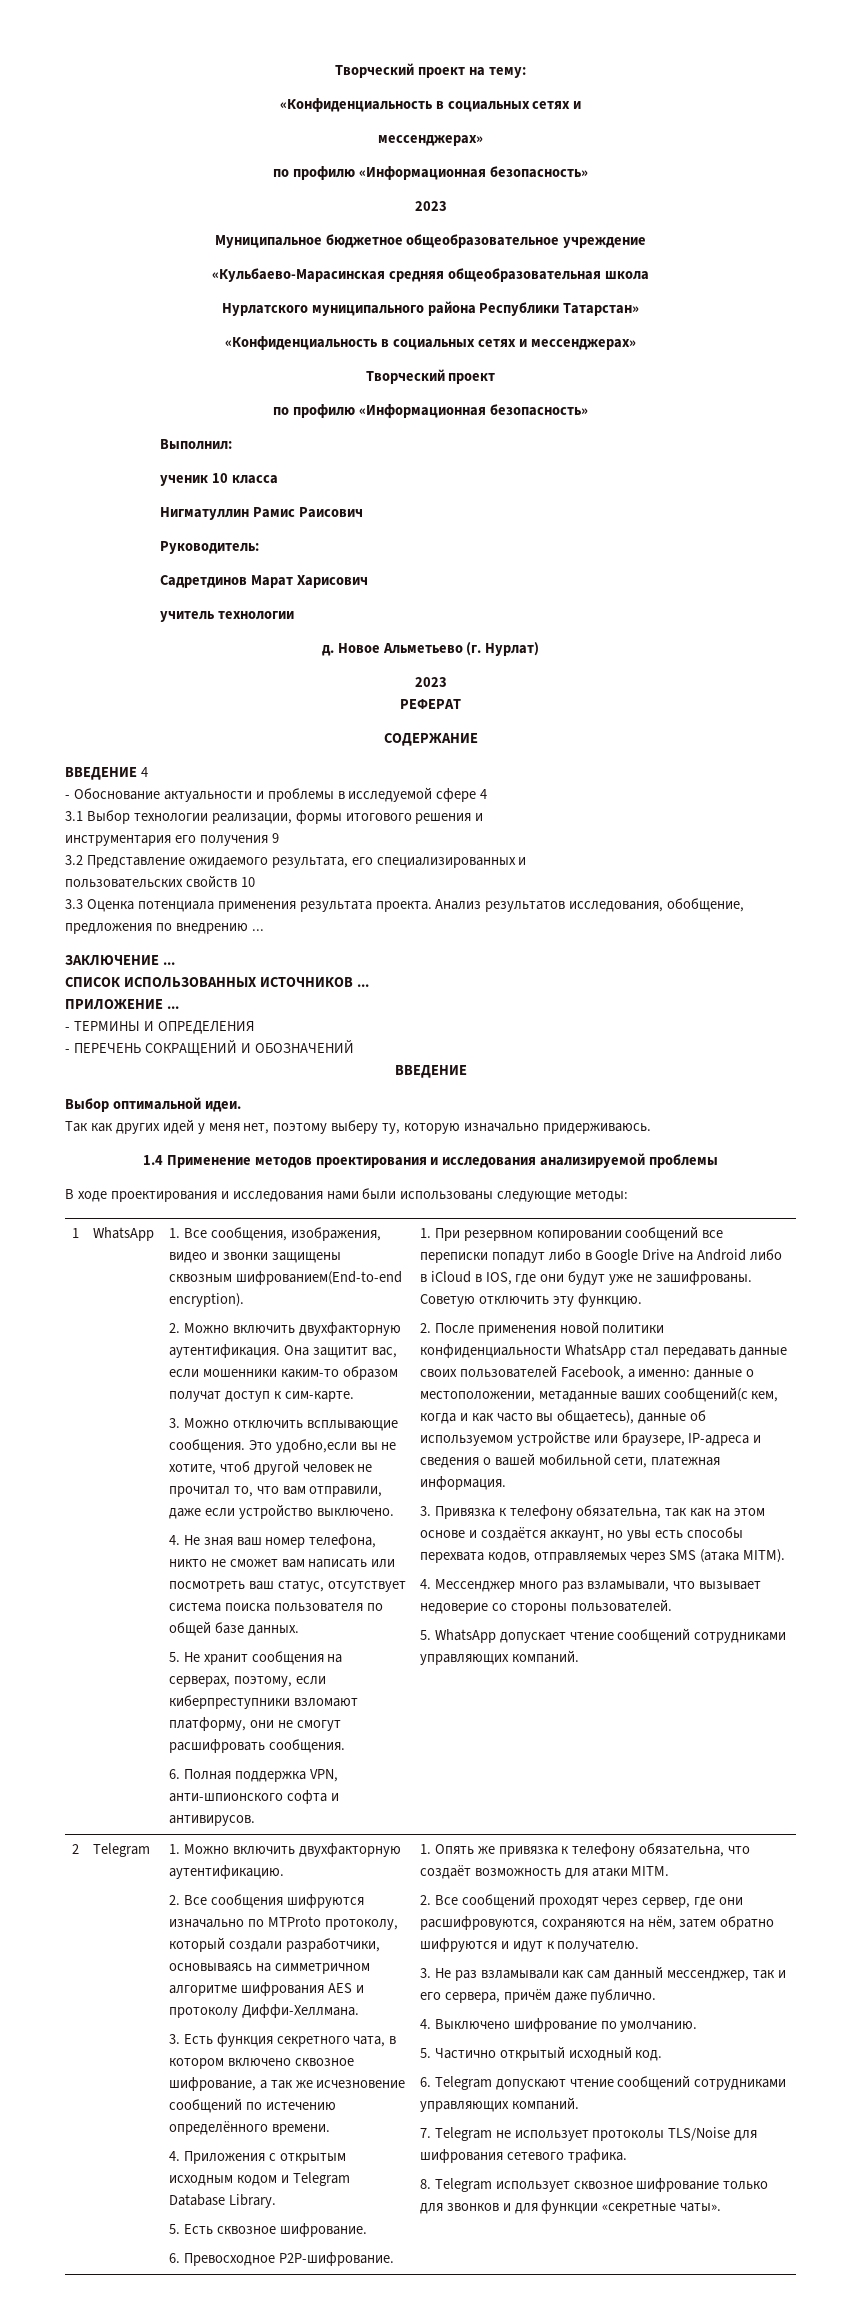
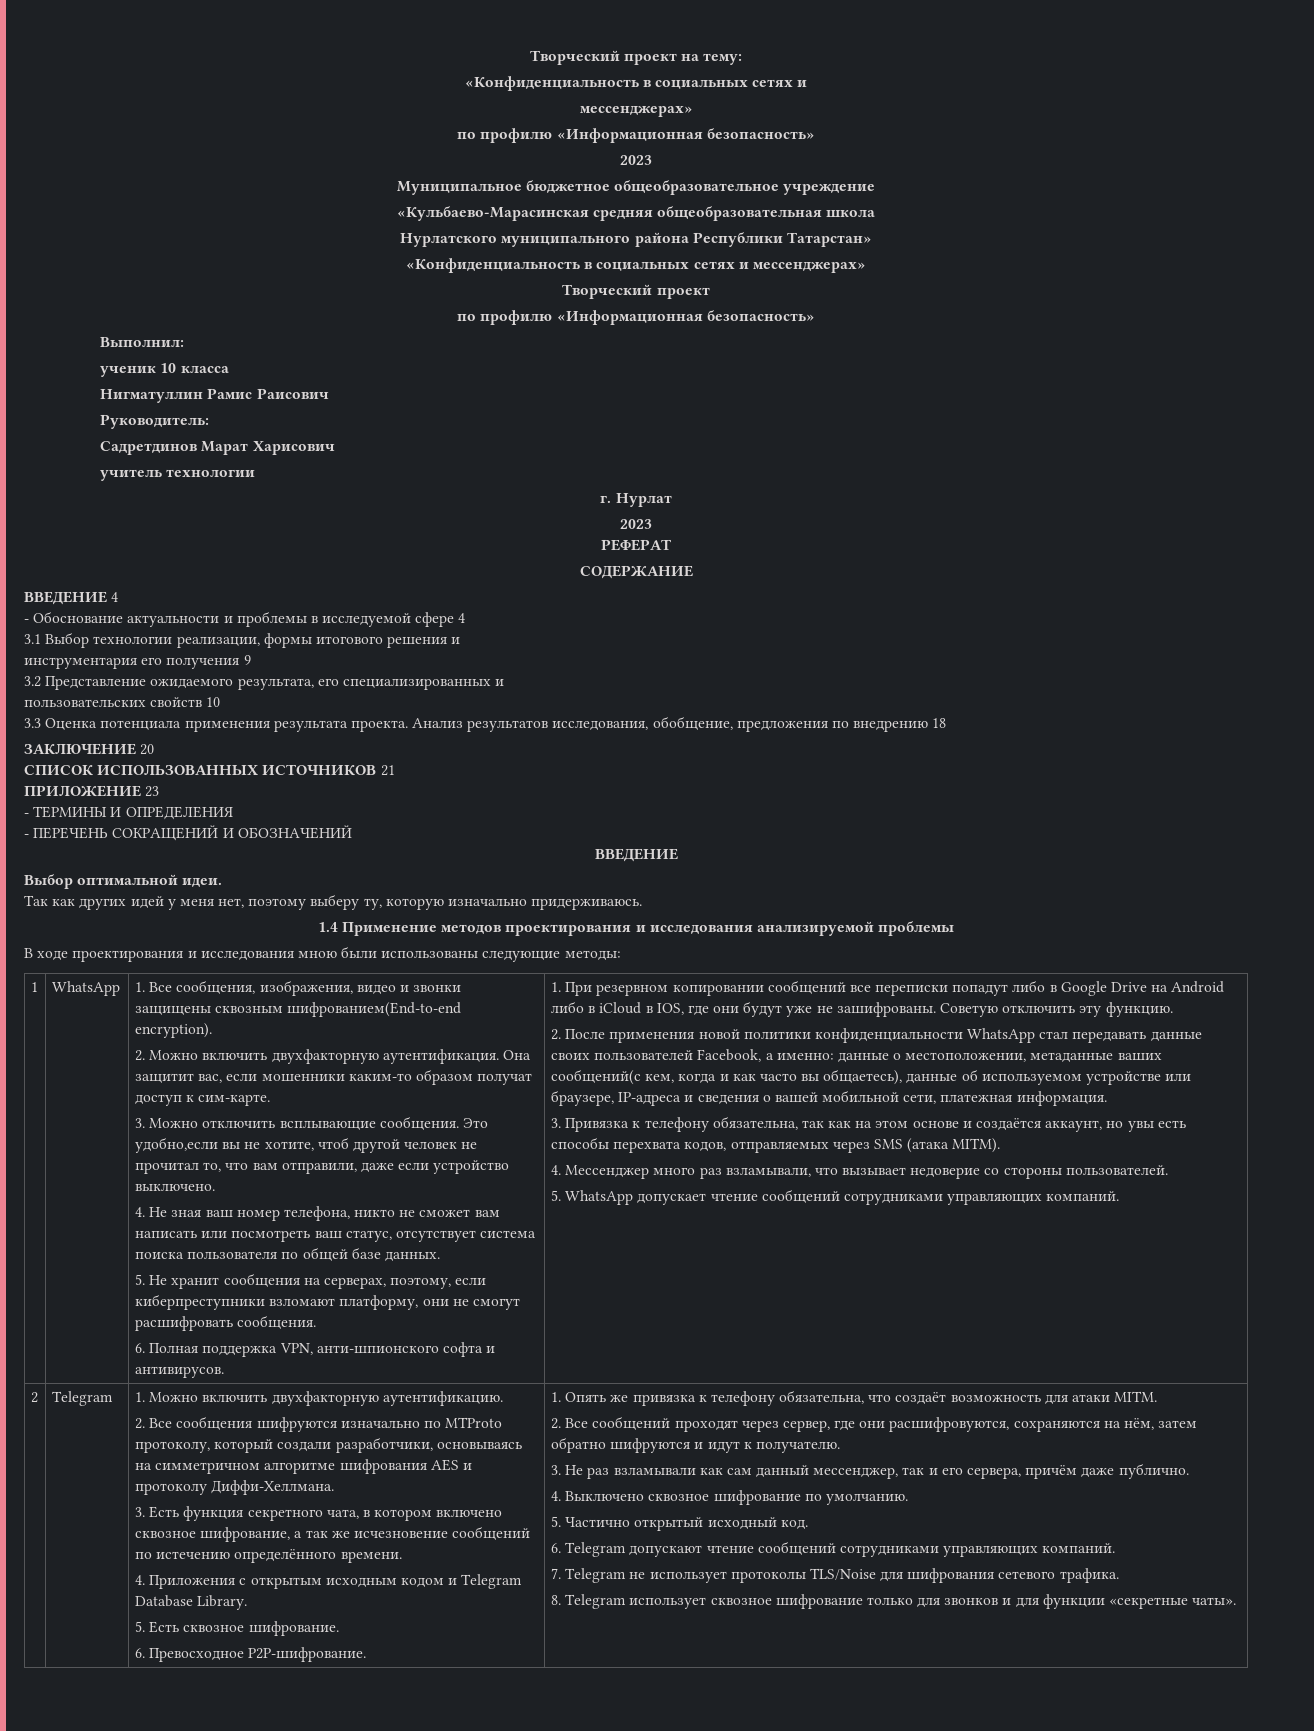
- д. Новое Альметьево (г. Нурлат)
+ г. Нурлат
- Анализ результатов исследования, обобщение, предложения по внедрению ...
+ Анализ результатов исследования, обобщение, предложения по внедрению 18
- ЗАКЛЮЧЕНИЕ ...
+ ЗАКЛЮЧЕНИЕ 20
- СПИСОК ИСПОЛЬЗОВАННЫХ ИСТОЧНИКОВ ...
+ СПИСОК ИСПОЛЬЗОВАННЫХ ИСТОЧНИКОВ 21
- ПРИЛОЖЕНИЕ ...
+ ПРИЛОЖЕНИЕ 23
- В ходе проектирования и исследования нами были использованы следующие методы:
+ В ходе проектирования и исследования мною были использованы следующие методы:
- 4. Выключено шифрование по умолчанию.
+ 4. Выключено сквозное шифрование по умолчанию.

